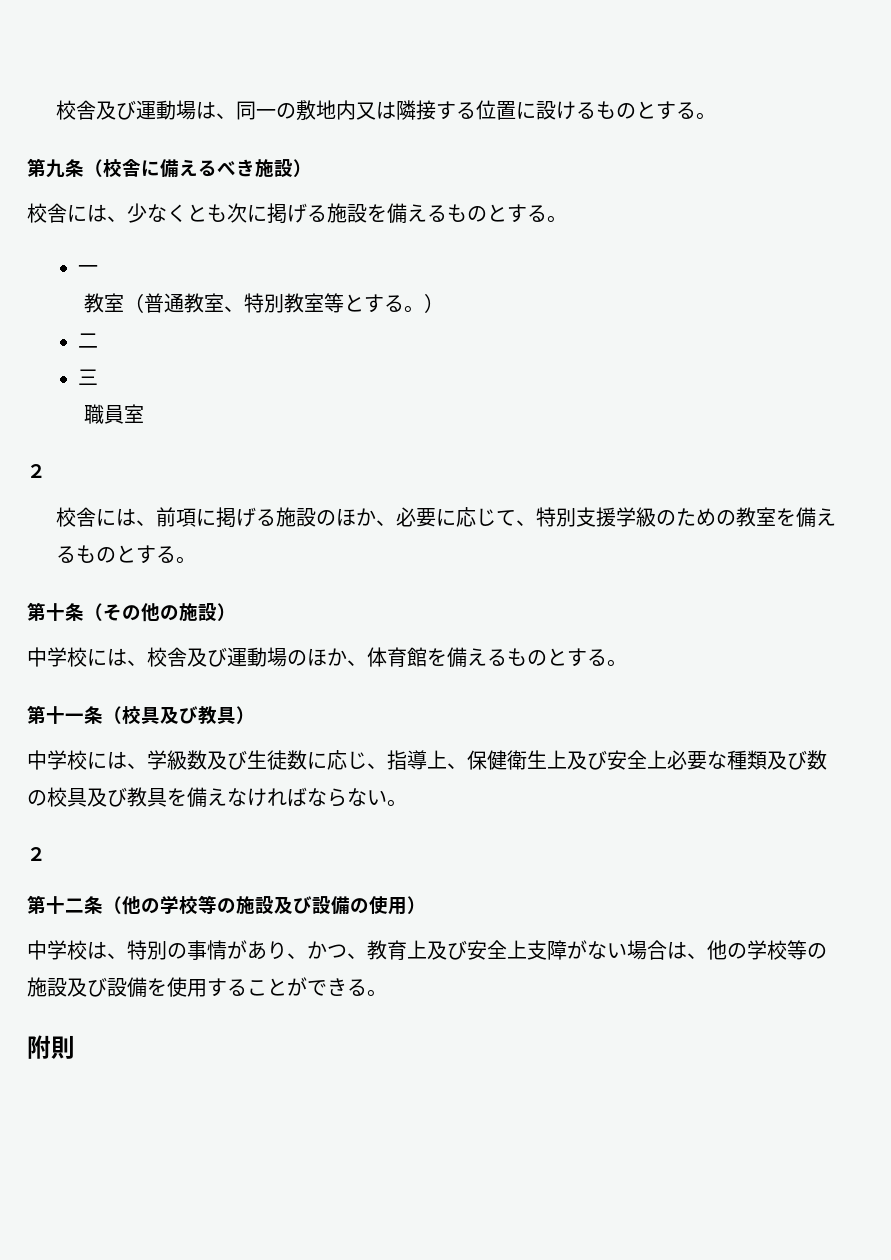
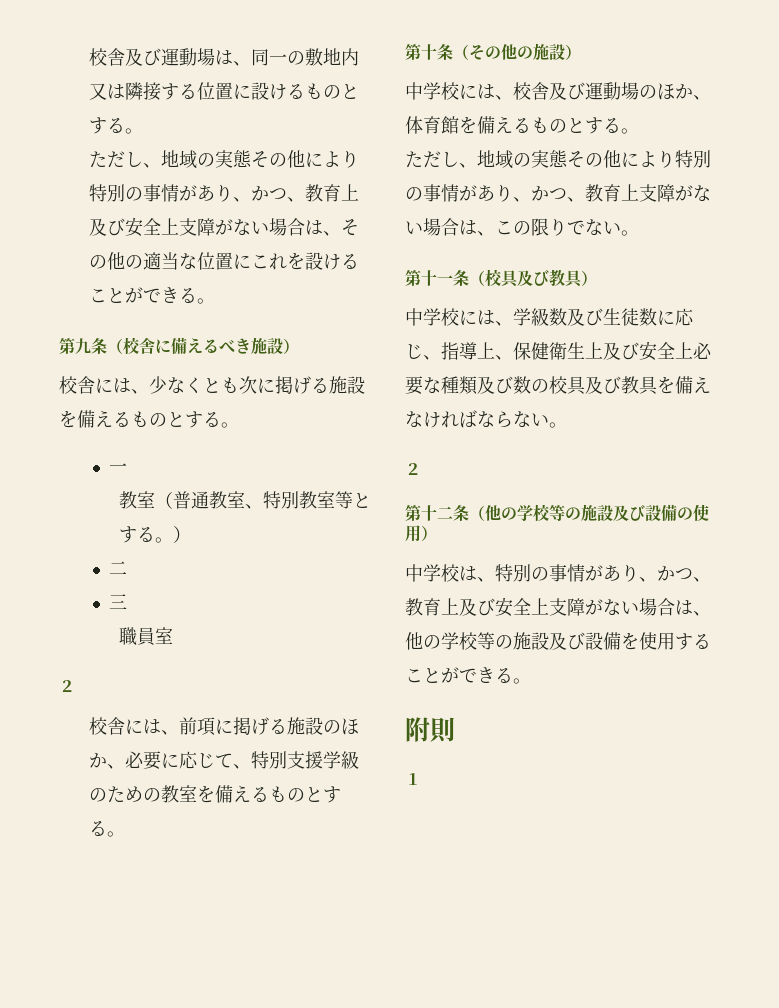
+ ただし、地域の実態その他により特別の事情があり、かつ、教育上及び安全上支障がない場合は、その他の適当な位置にこれを設けることができる。
+ ただし、地域の実態その他により特別の事情があり、かつ、教育上支障がない場合は、この限りでない。
+ １

